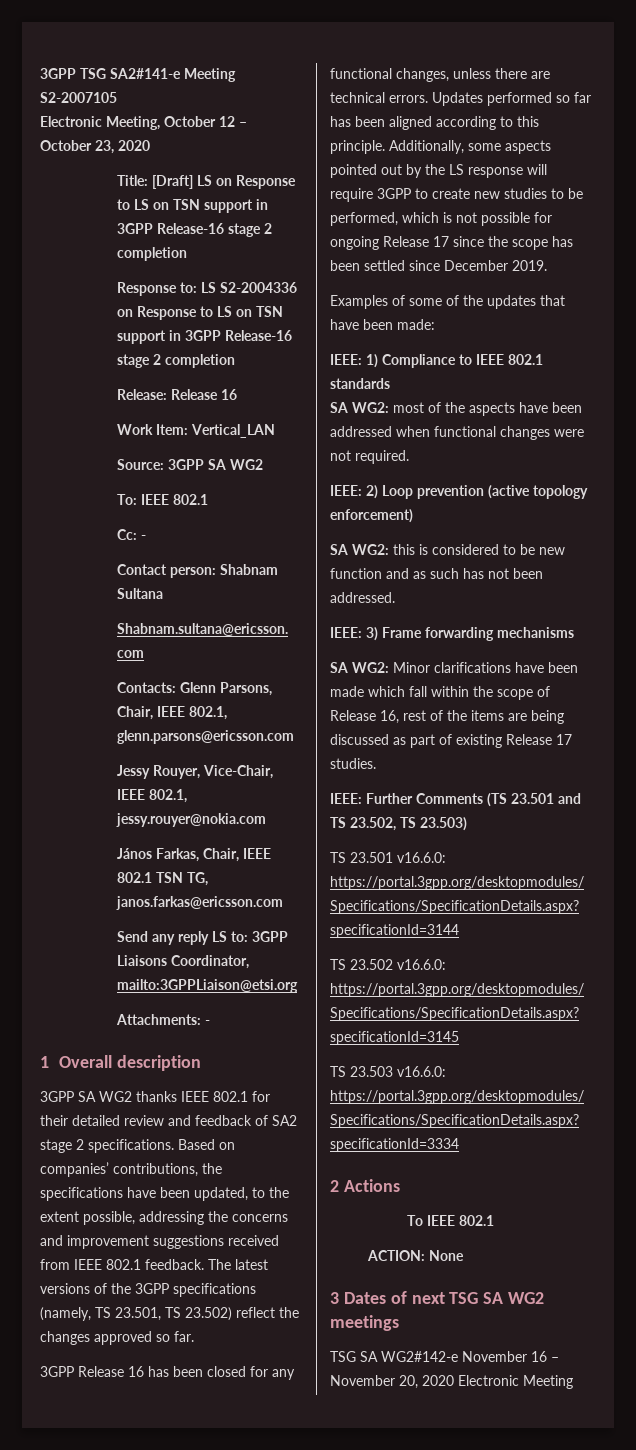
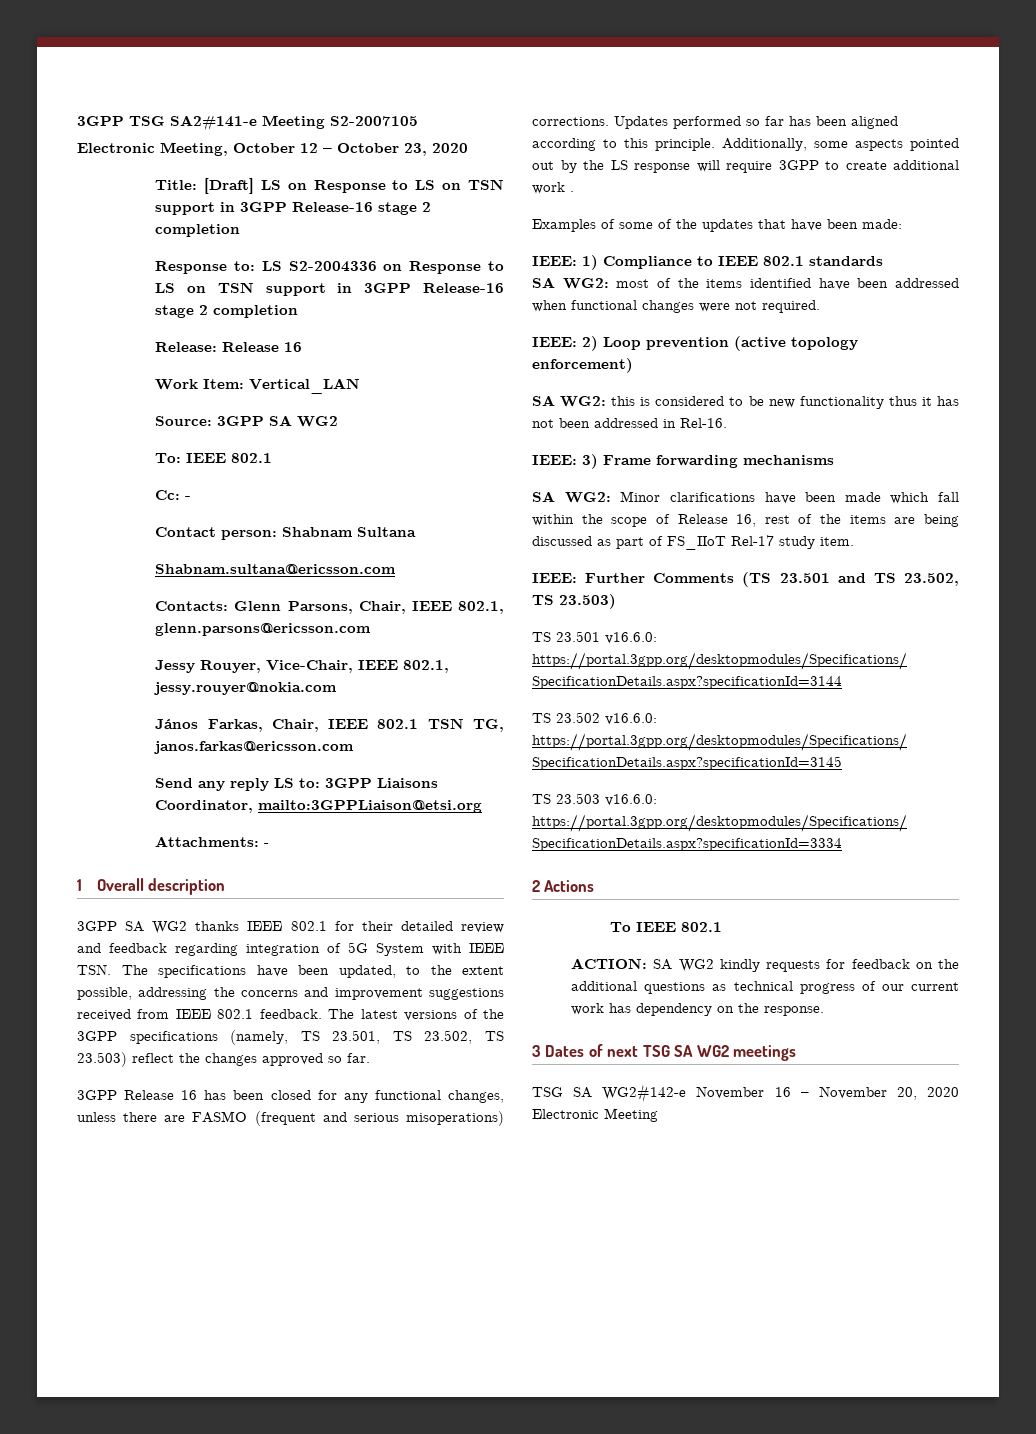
- 3GPP SA WG2 thanks IEEE 802.1 for their detailed review and feedback of SA2 stage 2 specifications. Based on companies’ contributions, the specifications have been updated, to the extent possible, addressing the concerns and improvement suggestions received from IEEE 802.1 feedback.
+ 3GPP SA WG2 thanks IEEE 802.1 for their detailed review and feedback regarding integration of 5G System with IEEE TSN. The specifications have been updated, to the extent possible, addressing the concerns and improvement suggestions received from IEEE 802.1 feedback.
- The latest versions of the 3GPP specifications (namely, TS 23.501, TS 23.502) reflect the changes approved so far.
+ The latest versions of the 3GPP specifications (namely, TS 23.501, TS 23.502, TS 23.503) reflect the changes approved so far.
- 3GPP Release 16 has been closed for any functional changes, unless there are technical errors.
+ 3GPP Release 16 has been closed for any functional changes, unless there are FASMO (frequent and serious misoperations) corrections.
- Additionally, some aspects pointed out by the LS response will require 3GPP to create new studies to be performed, which is not possible for ongoing Release 17 since the scope has been settled since December 2019.
+ Additionally, some aspects pointed out by the LS response will require 3GPP to create additional work .
- SA WG2: most of the aspects have been addressed when functional changes were not required.
+ SA WG2: most of the items identified have been addressed when functional changes were not required.
- SA WG2: this is considered to be new function and as such has not been addressed.
+ SA WG2: this is considered to be new functionality thus it has not been addressed in Rel-16.
- SA WG2: Minor clarifications have been made which fall within the scope of Release 16, rest of the items are being discussed as part of existing Release 17 studies.
+ SA WG2: Minor clarifications have been made which fall within the scope of Release 16, rest of the items are being discussed as part of FS_IIoT Rel-17 study item.
- ACTION: None
+ ACTION: SA WG2 kindly requests for feedback on the additional questions as technical progress of our current work has dependency on the response.

